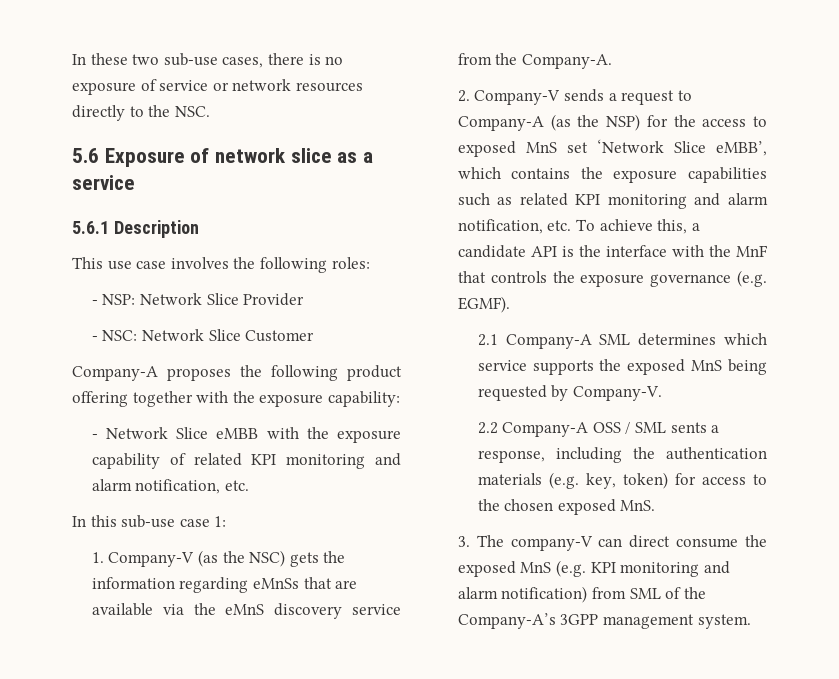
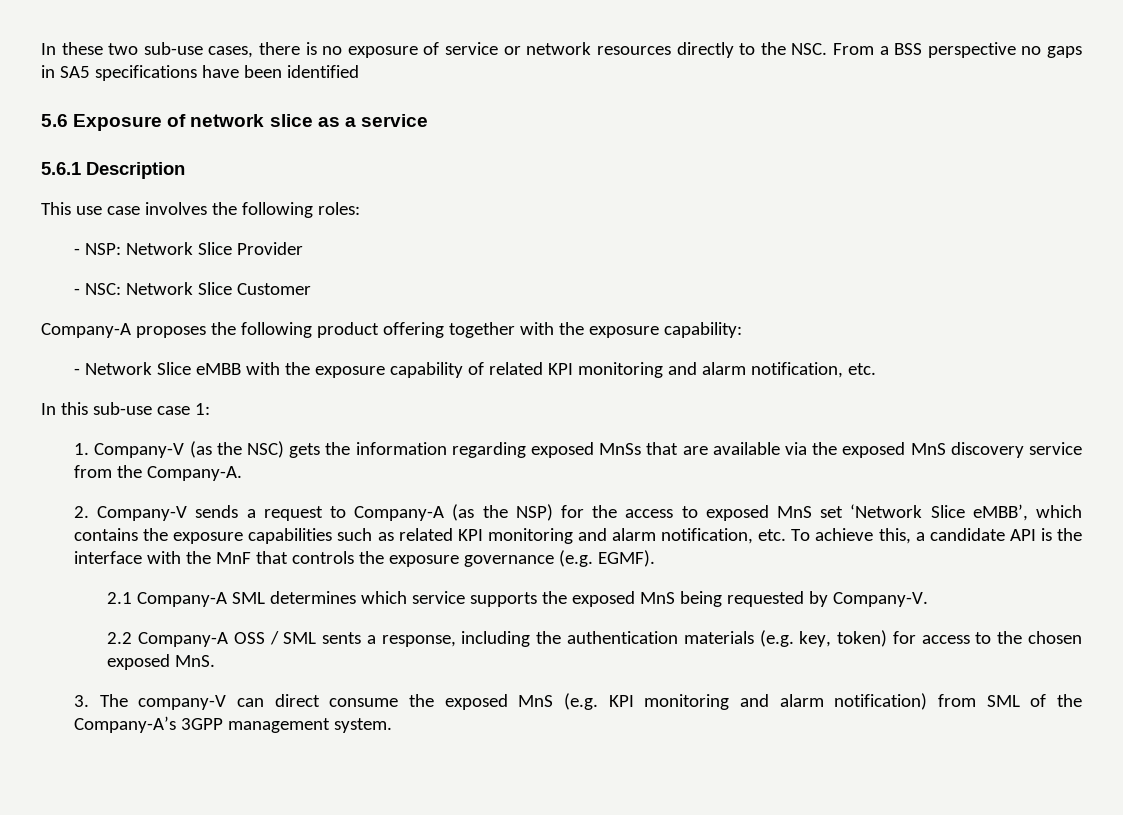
- In these two sub-use cases, there is no exposure of service or network resources directly to the NSC.
+ In these two sub-use cases, there is no exposure of service or network resources directly to the NSC. From a BSS perspective no gaps in SA5 specifications have been identified
- 1. Company-V (as the NSC) gets the information regarding eMnSs that are available via the eMnS discovery service from the Company-A.
+ 1. Company-V (as the NSC) gets the information regarding exposed MnSs that are available via the exposed MnS discovery service from the Company-A.

